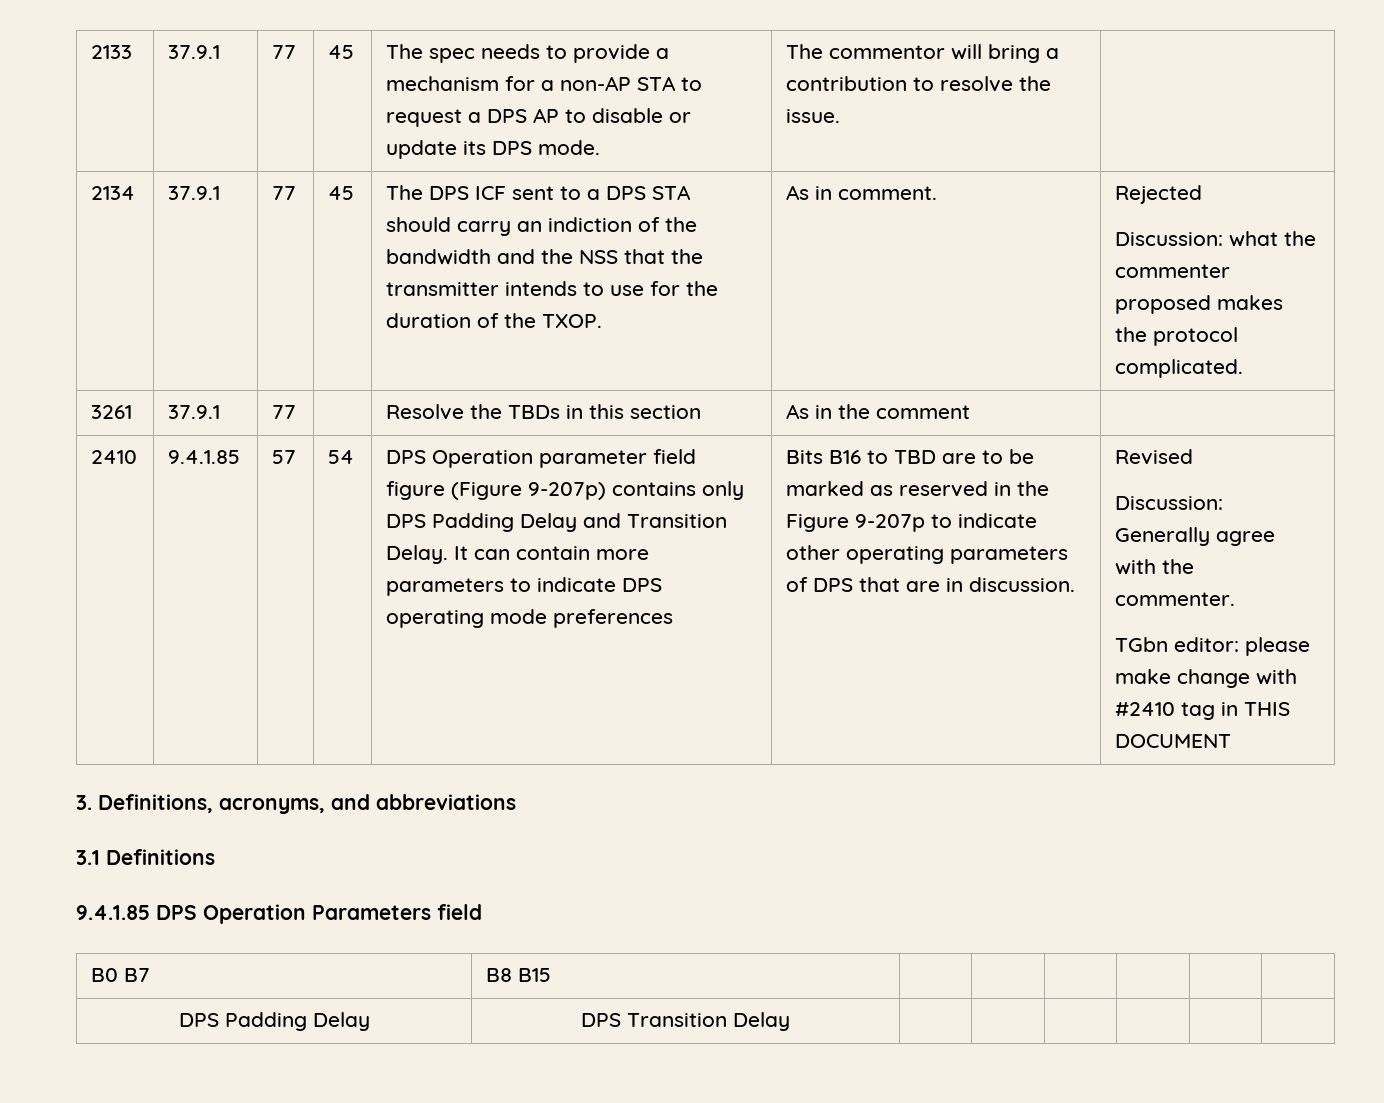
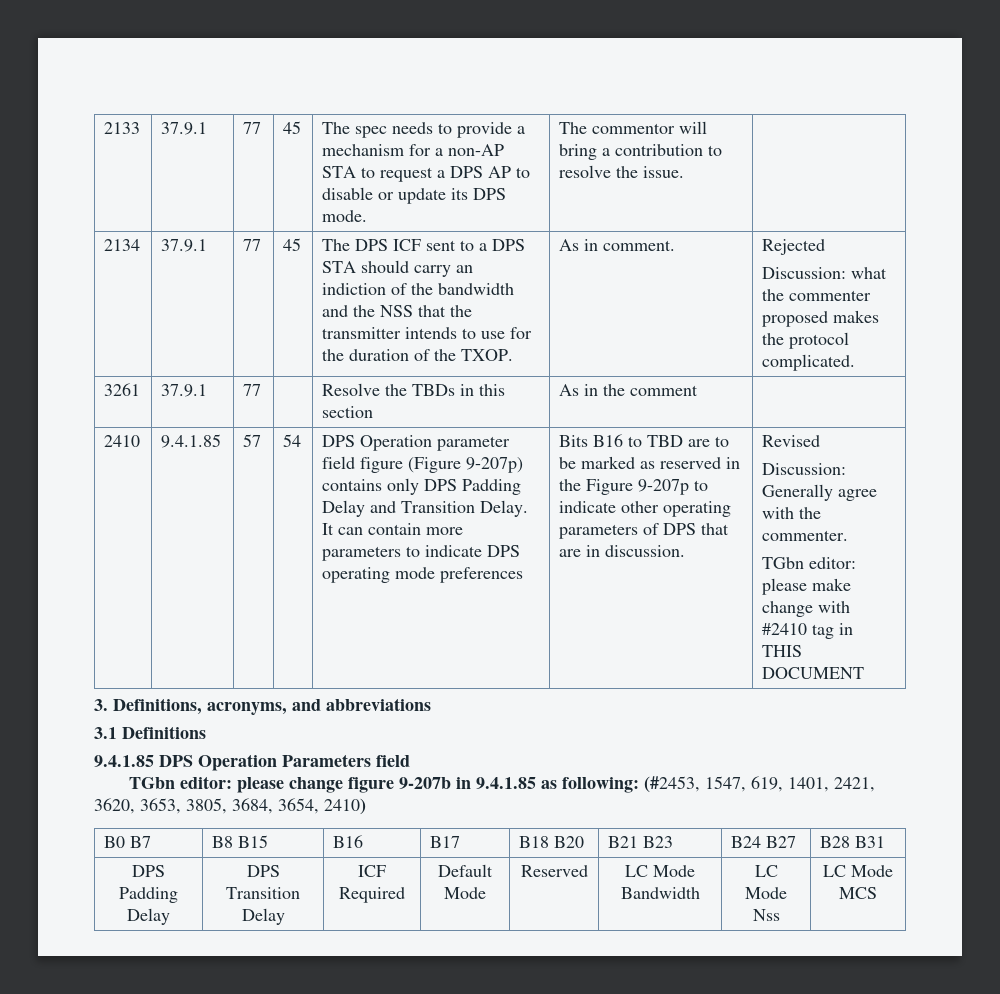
- B0 B7 | B8 B15 | | | | | |
+ TGbn editor: please change figure 9-207b in 9.4.1.85 as following: (#2453, 1547, 619, 1401, 2421, 3620, 3653, 3805, 3684, 3654, 2410)
+ B0 B7 | B8 B15 | B16 | B17 | B18 B20 | B21 B23 | B24 B27 | B28 B31
- DPS Padding Delay | DPS Transition Delay | | | | | |
+ DPS Padding Delay | DPS Transition Delay | ICF Required | Default Mode | Reserved | LC Mode Bandwidth | LC Mode Nss | LC Mode MCS

